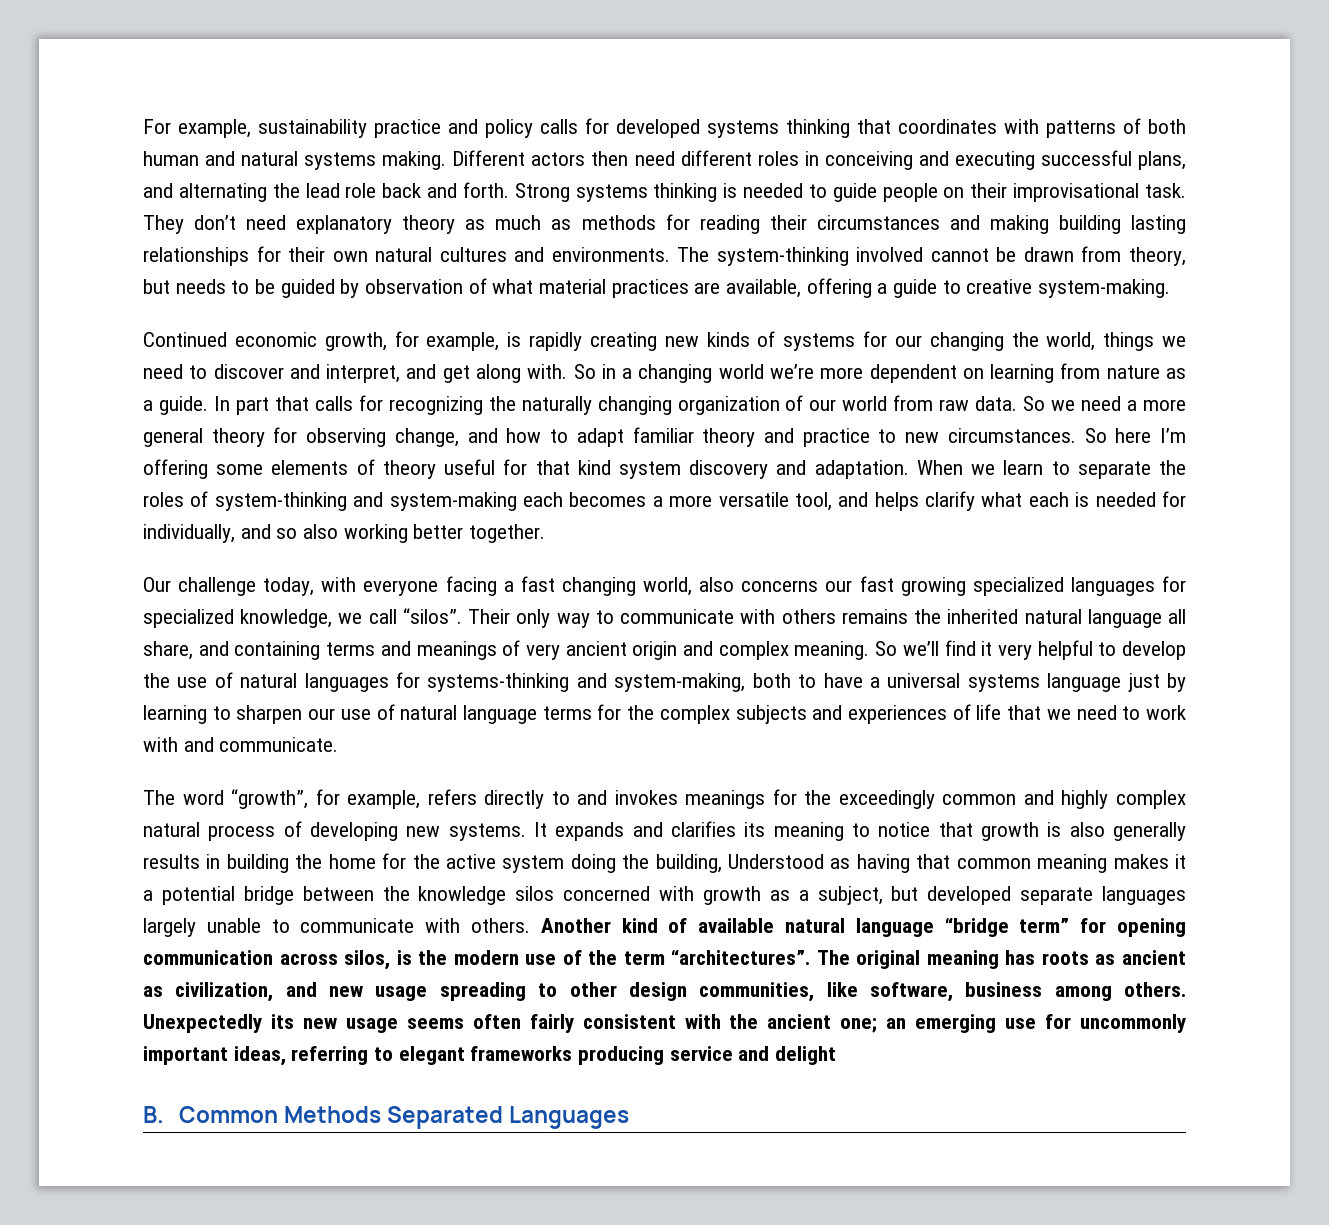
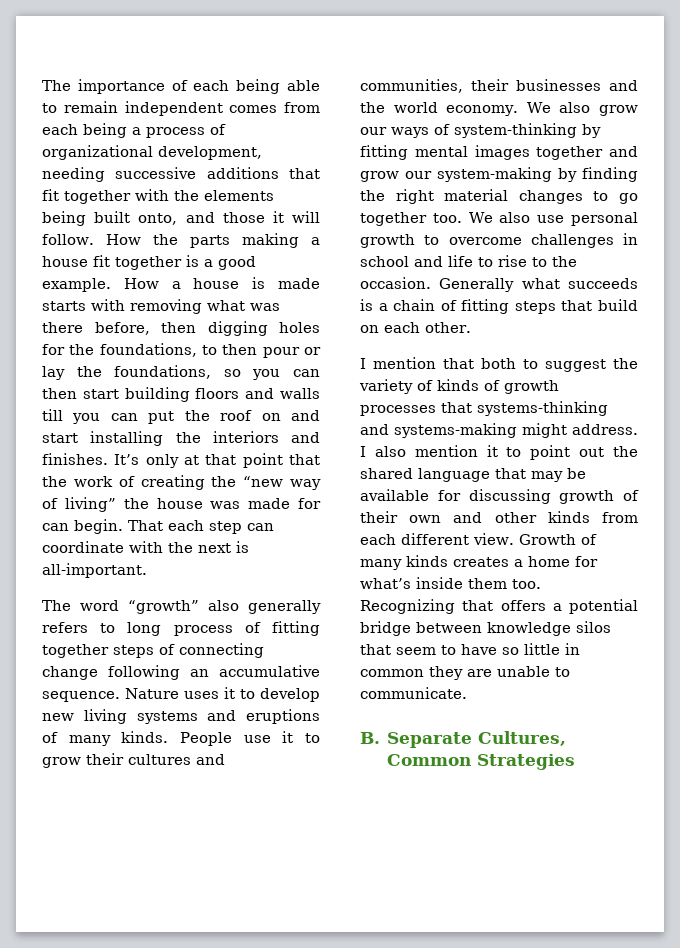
- For example, sustainability practice and policy calls for developed systems thinking that coordinates with patterns of both human and natural systems making. Different actors then need different roles in conceiving and executing successful plans, and alternating the lead role back and forth. Strong systems thinking is needed to guide people on their improvisational task. They don’t need explanatory theory as much as methods for reading their circumstances and making building lasting relationships for their own natural cultures and environments. The system-thinking involved cannot be drawn from theory, but needs to be guided by observation of what material practices are available, offering a guide to creative system-making.
- Continued economic growth, for example, is rapidly creating new kinds of systems for our changing the world, things we need to discover and interpret, and get along with. So in a changing world we’re more dependent on learning from nature as a guide. In part that calls for recognizing the naturally changing organization of our world from raw data. So we need a more general theory for observing change, and how to adapt familiar theory and practice to new circumstances. So here I’m offering some elements of theory useful for that kind system discovery and adaptation. When we learn to separate the roles of system-thinking and system-making each becomes a more versatile tool, and helps clarify what each is needed for individually, and so also working better together.
- Our challenge today, with everyone facing a fast changing world, also concerns our fast growing specialized languages for specialized knowledge, we call “silos”. Their only way to communicate with others remains the inherited natural language all share, and containing terms and meanings of very ancient origin and complex meaning. So we’ll find it very helpful to develop the use of natural languages for systems-thinking and system-making, both to have a universal systems language just by learning to sharpen our use of natural language terms for the complex subjects and experiences of life that we need to work with and communicate.
- The word “growth”, for example, refers directly to and invokes meanings for the exceedingly common and highly complex natural process of developing new systems. It expands and clarifies its meaning to notice that growth is also generally results in building the home for the active system doing the building, Understood as having that common meaning makes it a potential bridge between the knowledge silos concerned with growth as a subject, but developed separate languages largely unable to communicate with others. Another kind of available natural language “bridge term” for opening communication across silos, is the modern use of the term “architectures”. The original meaning has roots as ancient as civilization, and new usage spreading to other design communities, like software, business among others. Unexpectedly its new usage seems often fairly consistent with the ancient one; an emerging use for uncommonly important ideas, referring to elegant frameworks producing service and delight
- B. Common Methods Separated Languages
+ The importance of each being able to remain independent comes from each being a process of organizational development, needing successive additions that fit together with the elements being built onto, and those it will follow. How the parts making a house fit together is a good example. How a house is made starts with removing what was there before, then digging holes for the foundations, to then pour or lay the foundations, so you can then start building floors and walls till you can put the roof on and start installing the interiors and finishes. It’s only at that point that the work of creating the “new way of living” the house was made for can begin. That each step can coordinate with the next is all-important.
+ The word “growth” also generally refers to long process of fitting together steps of connecting change following an accumulative sequence. Nature uses it to develop new living systems and eruptions of many kinds. People use it to grow their cultures and communities, their businesses and the world economy. We also grow our ways of system-thinking by fitting mental images together and grow our system-making by finding the right material changes to go together too. We also use personal growth to overcome challenges in school and life to rise to the occasion. Generally what succeeds is a chain of fitting steps that build on each other.
+ I mention that both to suggest the variety of kinds of growth processes that systems-thinking and systems-making might address. I also mention it to point out the shared language that may be available for discussing growth of their own and other kinds from each different view. Growth of many kinds creates a home for what’s inside them too. Recognizing that offers a potential bridge between knowledge silos that seem to have so little in common they are unable to communicate.
+ B. Separate Cultures, Common Strategies

